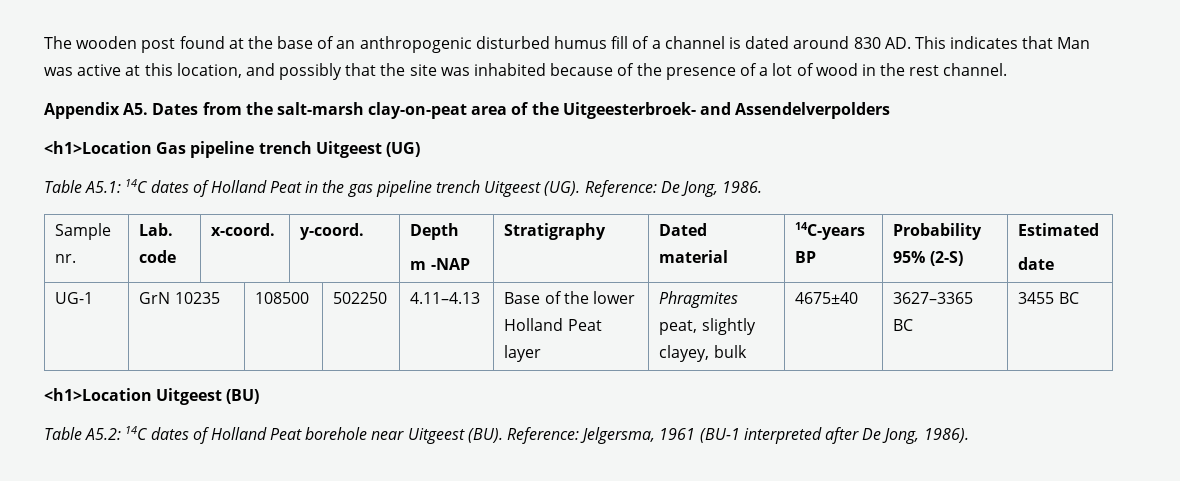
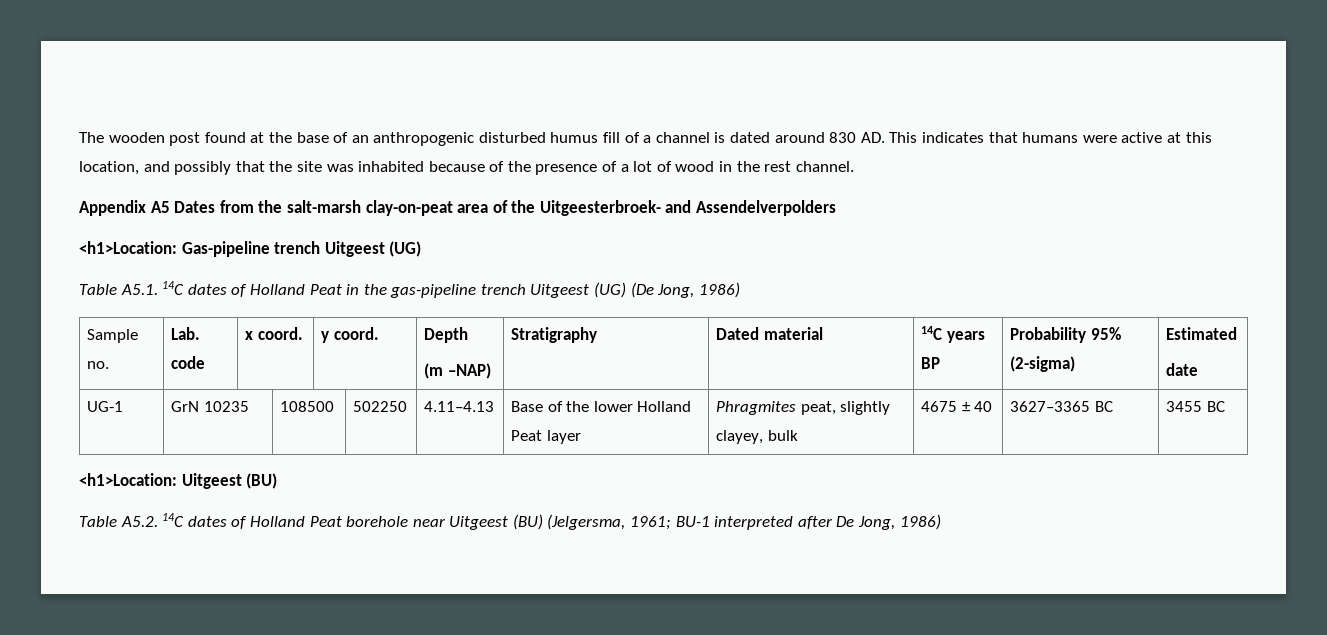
- The wooden post found at the base of an anthropogenic disturbed humus fill of a channel is dated around 830 AD. This indicates that Man was active at this location, and possibly that the site was inhabited because of the presence of a lot of wood in the rest channel.
+ The wooden post found at the base of an anthropogenic disturbed humus fill of a channel is dated around 830 AD. This indicates that humans were active at this location, and possibly that the site was inhabited because of the presence of a lot of wood in the rest channel.
- Appendix A5. Dates from the salt-marsh clay-on-peat area of the Uitgeesterbroek- and Assendelverpolders
+ Appendix A5 Dates from the salt-marsh clay-on-peat area of the Uitgeesterbroek- and Assendelverpolders
- <h1>Location Gas pipeline trench Uitgeest (UG)
+ <h1>Location: Gas-pipeline trench Uitgeest (UG)
- Table A5.1: 14C dates of Holland Peat in the gas pipeline trench Uitgeest (UG). Reference: De Jong, 1986.
+ Table A5.1. 14C dates of Holland Peat in the gas-pipeline trench Uitgeest (UG) (De Jong, 1986)
- Sample nr. | Lab. code | x-coord. | y-coord. | Depth
- m -NAP | Stratigraphy | Dated material | 14C-years BP | Probability 95% (2-S) | Estimated
+ Sample no. | Lab. code | x coord. | y coord. | Depth
+ (m –NAP) | Stratigraphy | Dated material | 14C years BP | Probability 95% (2-sigma) | Estimated
- UG-1 | GrN 10235 | 108500 | 502250 | 4.11–4.13 | Base of the lower Holland Peat layer | Phragmites peat, slightly clayey, bulk | 4675±40 | 3627–3365 BC | 3455 BC
+ UG-1 | GrN 10235 | 108500 | 502250 | 4.11–4.13 | Base of the lower Holland Peat layer | Phragmites peat, slightly clayey, bulk | 4675 ± 40 | 3627–3365 BC | 3455 BC
- <h1>Location Uitgeest (BU)
+ <h1>Location: Uitgeest (BU)
- Table A5.2: 14C dates of Holland Peat borehole near Uitgeest (BU). Reference: Jelgersma, 1961 (BU-1 interpreted after De Jong, 1986).
+ Table A5.2. 14C dates of Holland Peat borehole near Uitgeest (BU) (Jelgersma, 1961; BU-1 interpreted after De Jong, 1986)

